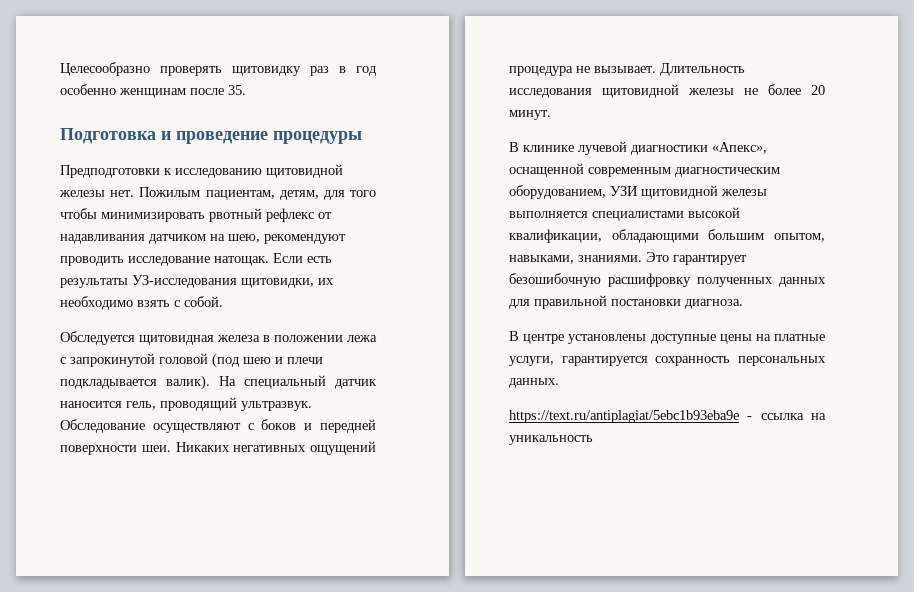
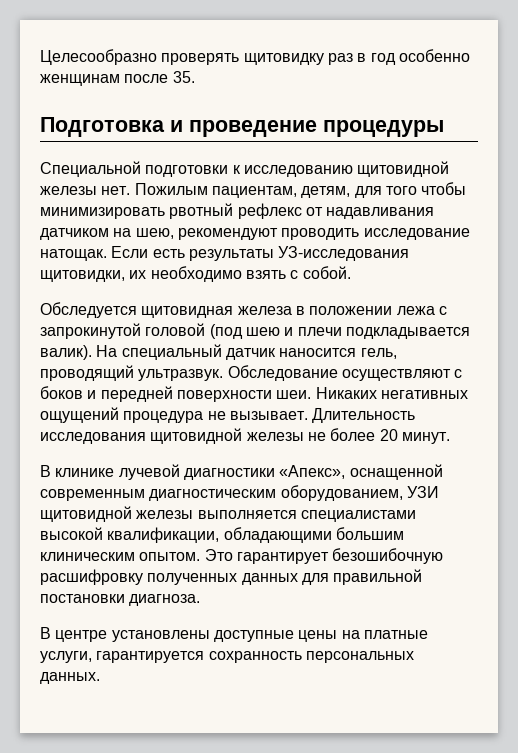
- Предподготовки к исследованию щитовидной железы нет.
+ Специальной подготовки к исследованию щитовидной железы нет.
- В клинике лучевой диагностики «Апекс», оснащенной современным диагностическим оборудованием, УЗИ щитовидной железы выполняется специалистами высокой квалификации, обладающими большим опытом, навыками, знаниями.
+ В клинике лучевой диагностики «Апекс», оснащенной современным диагностическим оборудованием, УЗИ щитовидной железы выполняется специалистами высокой квалификации, обладающими большим клиническим опытом.
- https://text.ru/antiplagiat/5ebc1b93eba9e - ссылка на уникальность

